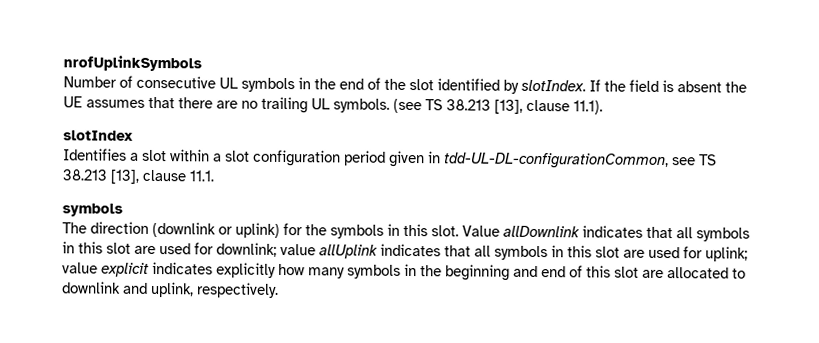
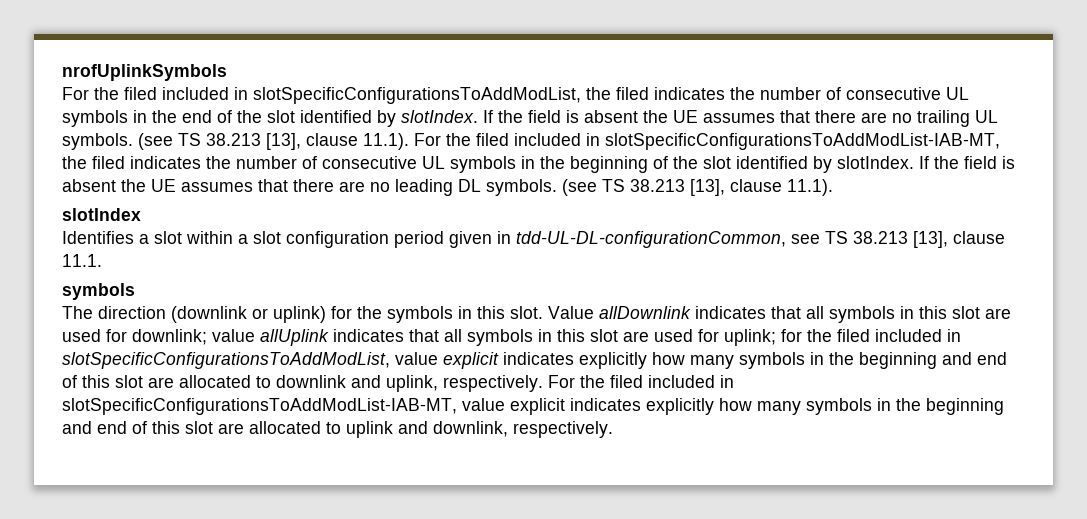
- Number of consecutive UL symbols in the end of the slot identified by slotIndex.
+ For the filed included in slotSpecificConfigurationsToAddModList, the filed indicates the number of consecutive UL symbols in the end of the slot identified by slotIndex.
- (see TS 38.213 [13], clause 11.1).
+ (see TS 38.213 [13], clause 11.1). For the filed included in slotSpecificConfigurationsToAddModList-IAB-MT, the filed indicates the number of consecutive UL symbols in the beginning of the slot identified by slotIndex. If the field is absent the UE assumes that there are no leading DL symbols. (see TS 38.213 [13], clause 11.1).
- Value allDownlink indicates that all symbols in this slot are used for downlink; value allUplink indicates that all symbols in this slot are used for uplink; value explicit indicates explicitly how many symbols in the beginning and end of this slot are allocated to downlink and uplink, respectively.
+ Value allDownlink indicates that all symbols in this slot are used for downlink; value allUplink indicates that all symbols in this slot are used for uplink; for the filed included in slotSpecificConfigurationsToAddModList, value explicit indicates explicitly how many symbols in the beginning and end of this slot are allocated to downlink and uplink, respectively.
+ For the filed included in slotSpecificConfigurationsToAddModList-IAB-MT, value explicit indicates explicitly how many symbols in the beginning and end of this slot are allocated to uplink and downlink, respectively.

